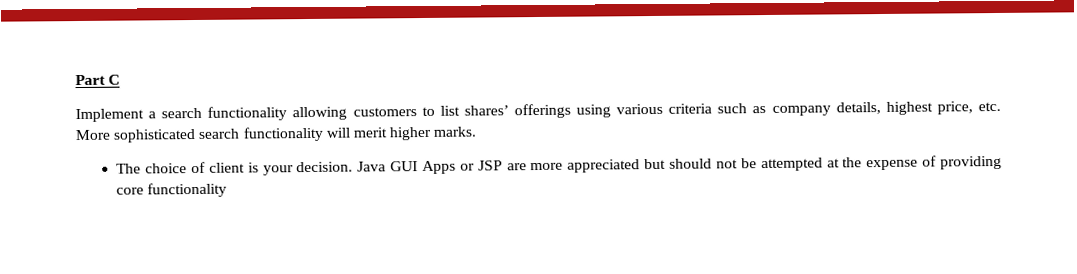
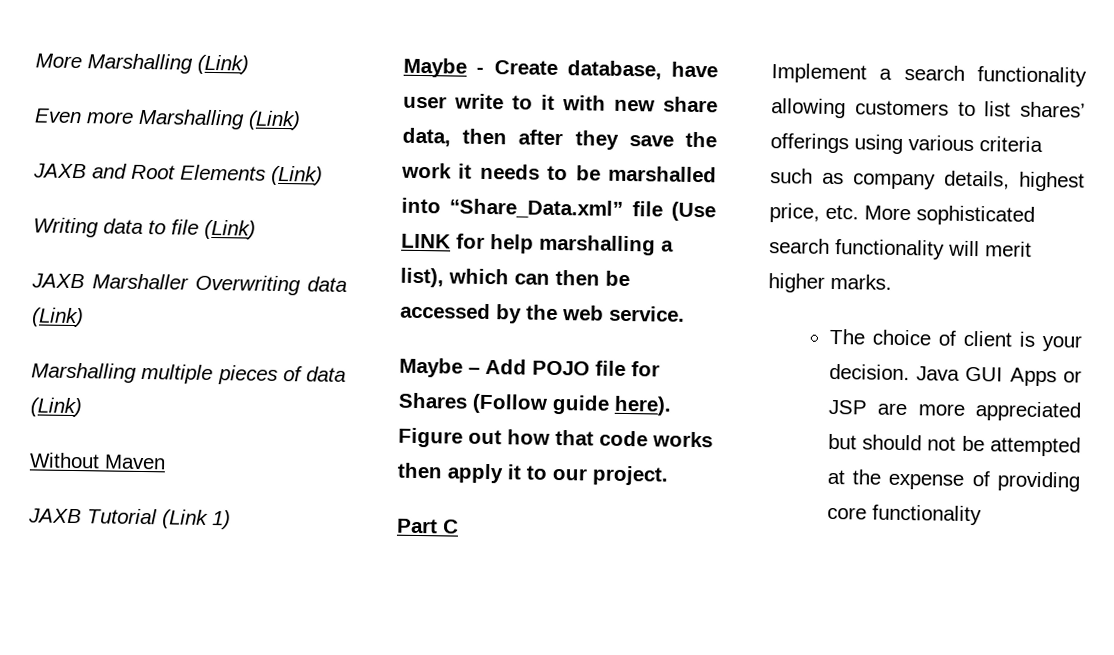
+ More Marshalling (Link)
+ Even more Marshalling (Link)
+ JAXB and Root Elements (Link)
+ Writing data to file (Link)
+ JAXB Marshaller Overwriting data (Link)
+ Marshalling multiple pieces of data (Link)
+ Without Maven
+ JAXB Tutorial (Link 1)
+ Maybe - Create database, have user write to it with new share data, then after they save the work it needs to be marshalled into “Share_Data.xml” file (Use LINK for help marshalling a list), which can then be accessed by the web service.
+ Maybe – Add POJO file for Shares (Follow guide here). Figure out how that code works then apply it to our project.

